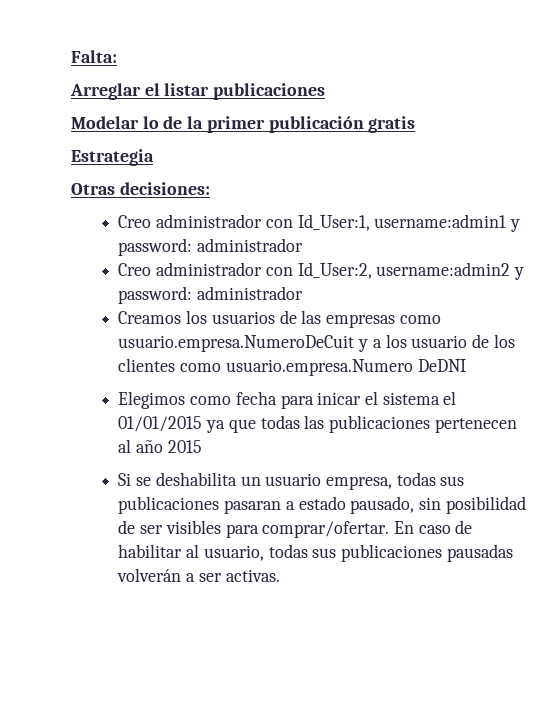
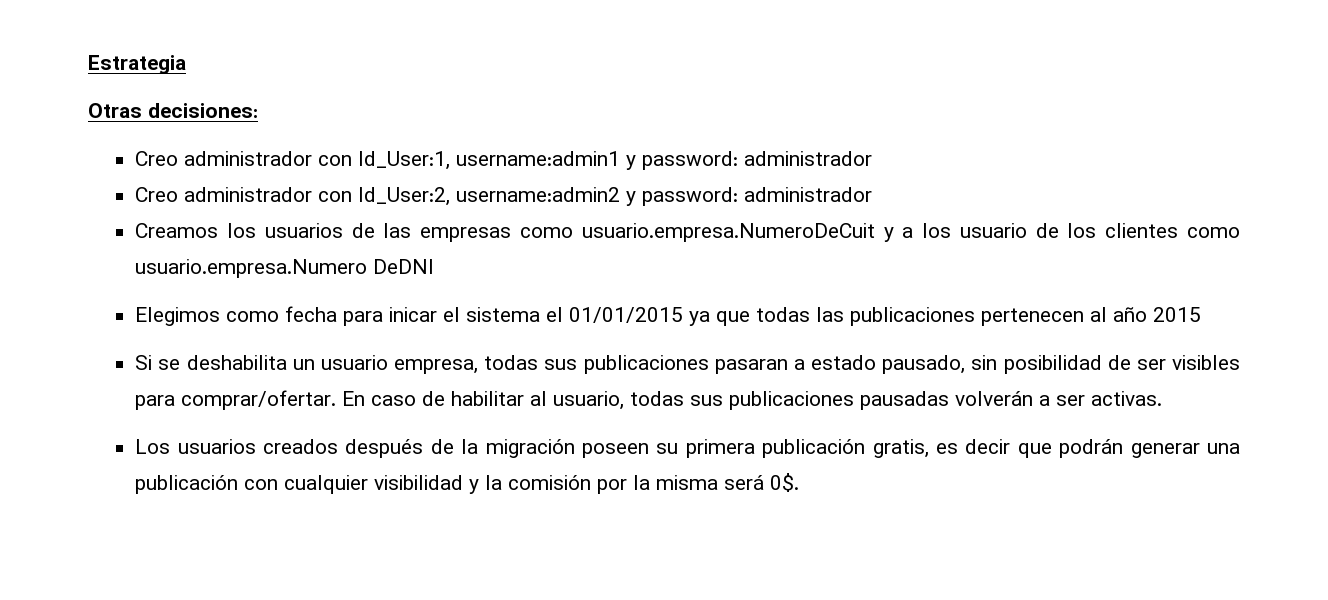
- Falta:
- Arreglar el listar publicaciones
- Modelar lo de la primer publicación gratis
+ Los usuarios creados después de la migración poseen su primera publicación gratis, es decir que podrán generar una publicación con cualquier visibilidad y la comisión por la misma será 0$.

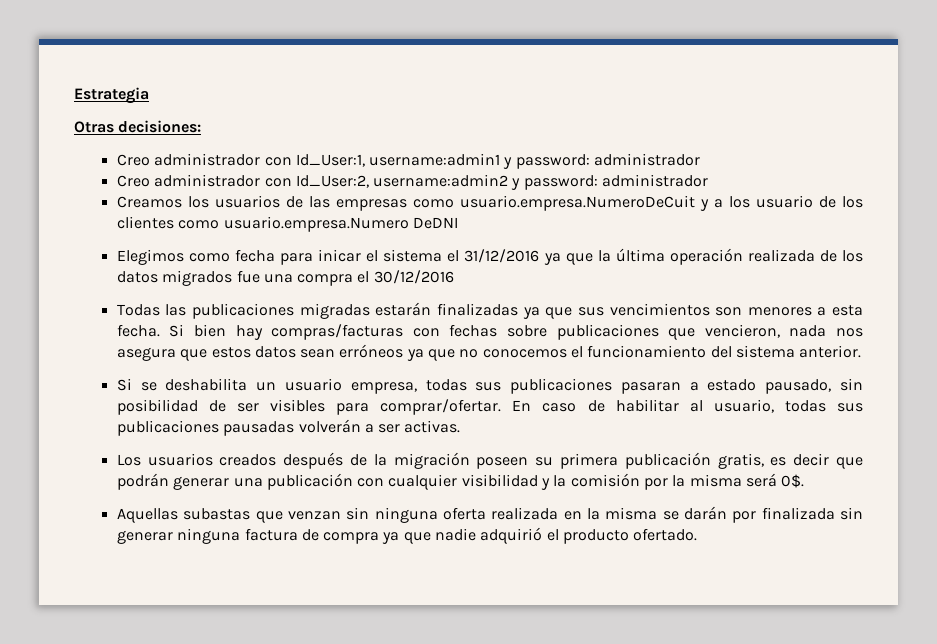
- Elegimos como fecha para inicar el sistema el 01/01/2015 ya que todas las publicaciones pertenecen al año 2015
+ Elegimos como fecha para inicar el sistema el 31/12/2016 ya que la última operación realizada de los datos migrados fue una compra el 30/12/2016
+ Todas las publicaciones migradas estarán finalizadas ya que sus vencimientos son menores a esta fecha. Si bien hay compras/facturas con fechas sobre publicaciones que vencieron, nada nos asegura que estos datos sean erróneos ya que no conocemos el funcionamiento del sistema anterior.
+ Aquellas subastas que venzan sin ninguna oferta realizada en la misma se darán por finalizada sin generar ninguna factura de compra ya que nadie adquirió el producto ofertado.

